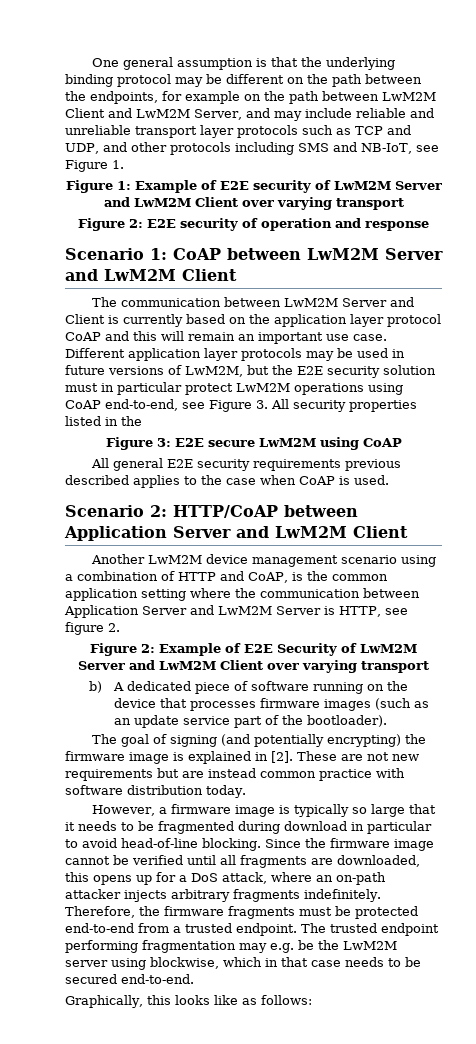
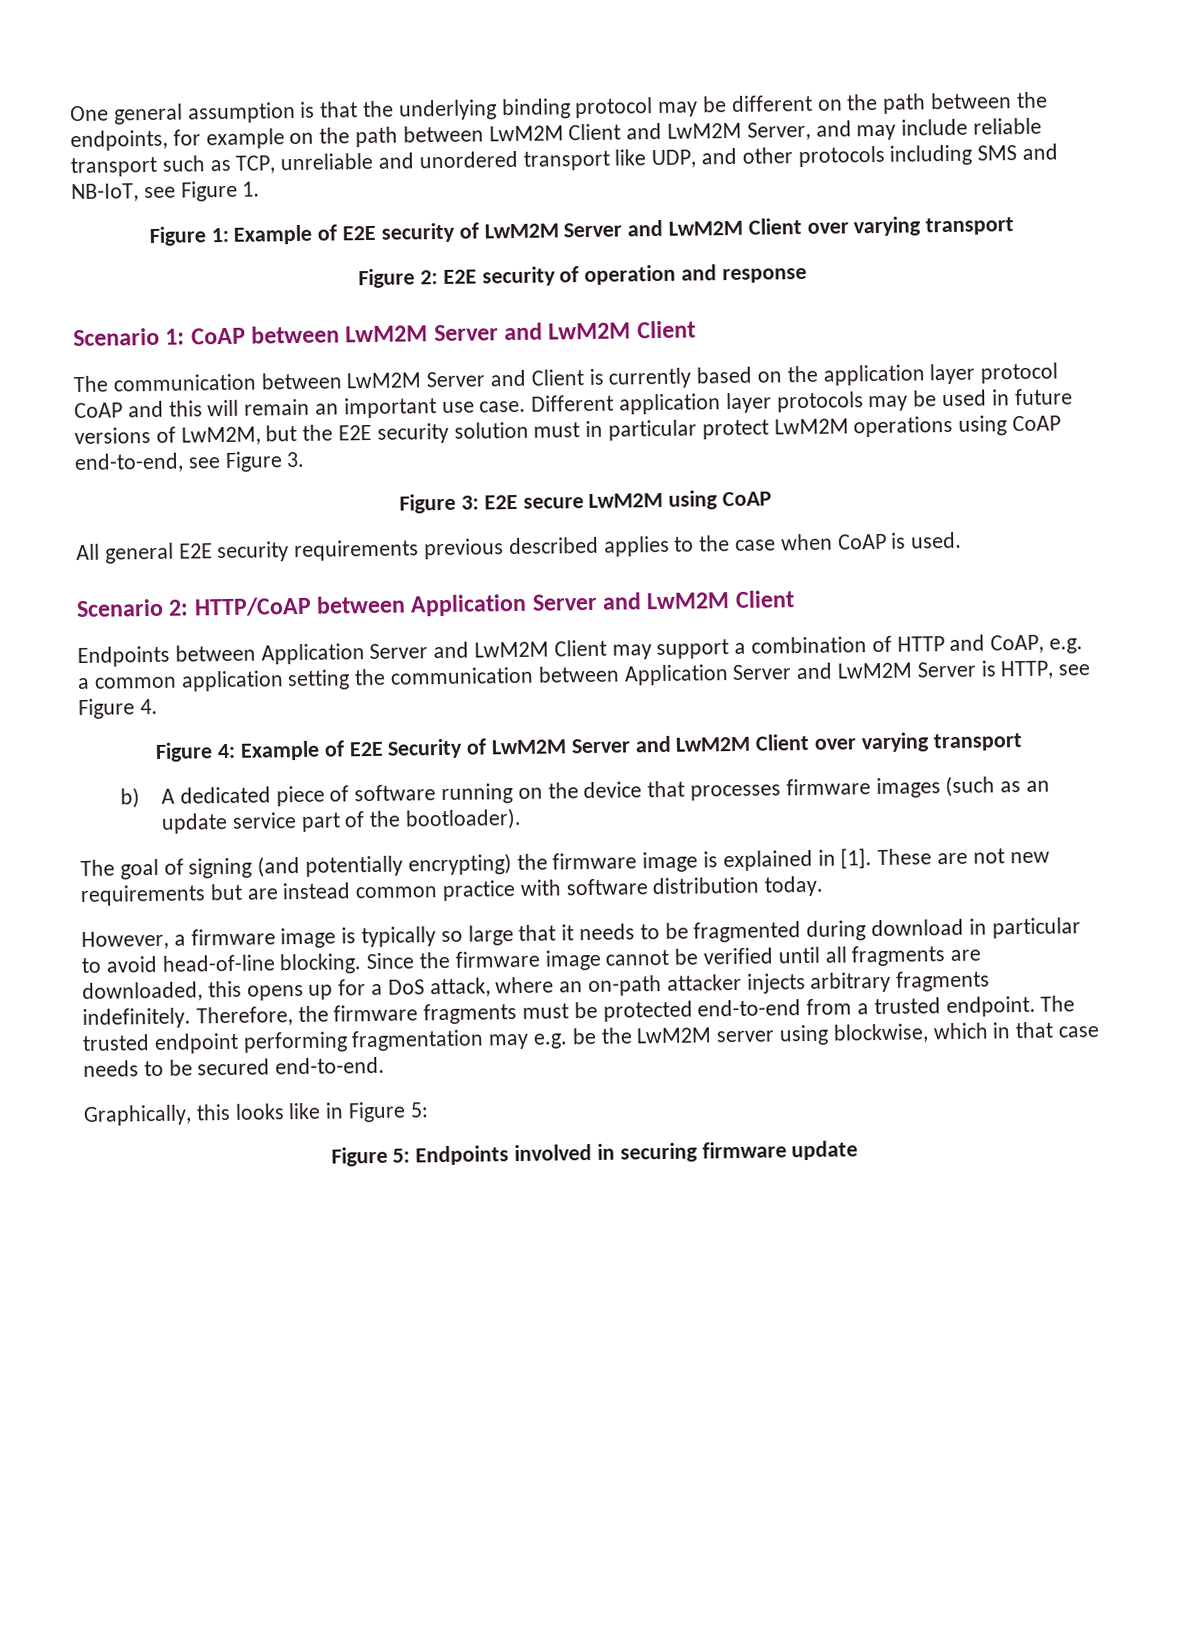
- One general assumption is that the underlying binding protocol may be different on the path between the endpoints, for example on the path between LwM2M Client and LwM2M Server, and may include reliable and unreliable transport layer protocols such as TCP and UDP, and other protocols including SMS and NB-IoT, see Figure 1.
+ One general assumption is that the underlying binding protocol may be different on the path between the endpoints, for example on the path between LwM2M Client and LwM2M Server, and may include reliable transport such as TCP, unreliable and unordered transport like UDP, and other protocols including SMS and NB-IoT, see Figure 1.
- Different application layer protocols may be used in future versions of LwM2M, but the E2E security solution must in particular protect LwM2M operations using CoAP end-to-end, see Figure 3. All security properties listed in the
+ Different application layer protocols may be used in future versions of LwM2M, but the E2E security solution must in particular protect LwM2M operations using CoAP end-to-end, see Figure 3.
- Another LwM2M device management scenario using a combination of HTTP and CoAP, is the common application setting where the communication between Application Server and LwM2M Server is HTTP, see figure 2.
- Figure 2: Example of E2E Security of LwM2M Server and LwM2M Client over varying transport
+ Endpoints between Application Server and LwM2M Client may support a combination of HTTP and CoAP, e.g. a common application setting the communication between Application Server and LwM2M Server is HTTP, see Figure 4.
+ Figure 4: Example of E2E Security of LwM2M Server and LwM2M Client over varying transport
- The goal of signing (and potentially encrypting) the firmware image is explained in [2].
+ The goal of signing (and potentially encrypting) the firmware image is explained in [1].
- Graphically, this looks like as follows:
+ Graphically, this looks like in Figure 5:
+ Figure 5: Endpoints involved in securing firmware update

